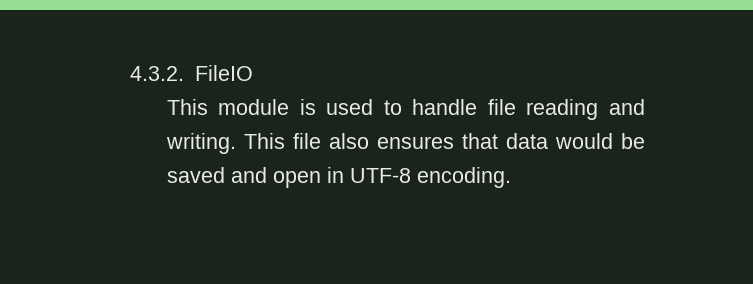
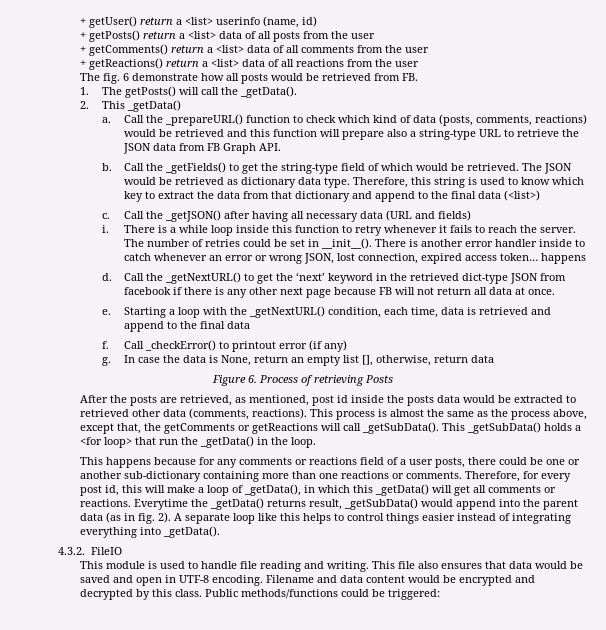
+ + getUser() return a <list> userinfo (name, id)
+ + getPosts() return a <list> data of all posts from the user
+ + getComments() return a <list> data of all comments from the user
+ + getReactions() return a <list> data of all reactions from the user
+ The fig. 6 demonstrate how all posts would be retrieved from FB.
+ 1. The getPosts() will call the _getData().
+ 2. This _getData()
+ a. Call the _prepareURL() function to check which kind of data (posts, comments, reactions) would be retrieved and this function will prepare also a string-type URL to retrieve the JSON data from FB Graph API.
+ b. Call the _getFields() to get the string-type field of which would be retrieved. The JSON would be retrieved as dictionary data type. Therefore, this string is used to know which key to extract the data from that dictionary and append to the final data (<list>)
+ c. Call the _getJSON() after having all necessary data (URL and fields)
+ i. There is a while loop inside this function to retry whenever it fails to reach the server. The number of retries could be set in __init__(). There is another error handler inside to catch whenever an error or wrong JSON, lost connection, expired access token… happens
+ d. Call the _getNextURL() to get the ‘next’ keyword in the retrieved dict-type JSON from facebook if there is any other next page because FB will not return all data at once.
+ e. Starting a loop with the _getNextURL() condition, each time, data is retrieved and append to the final data
+ f. Call _checkError() to printout error (if any)
+ g. In case the data is None, return an empty list [], otherwise, return data
+ Figure 6. Process of retrieving Posts
+ After the posts are retrieved, as mentioned, post id inside the posts data would be extracted to retrieved other data (comments, reactions). This process is almost the same as the process above, except that, the getComments or getReactions will call _getSubData(). This _getSubData() holds a <for loop> that run the _getData() in the loop.
+ This happens because for any comments or reactions field of a user posts, there could be one or another sub-dictionary containing more than one reactions or comments. Therefore, for every post id, this will make a loop of _getData(), in which this _getData() will get all comments or reactions. Everytime the _getData() returns result, _getSubData() would append into the parent data (as in fig. 2). A separate loop like this helps to control things easier instead of integrating everything into _getData().
+ Filename and data content would be encrypted and decrypted by this class. Public methods/functions could be triggered:

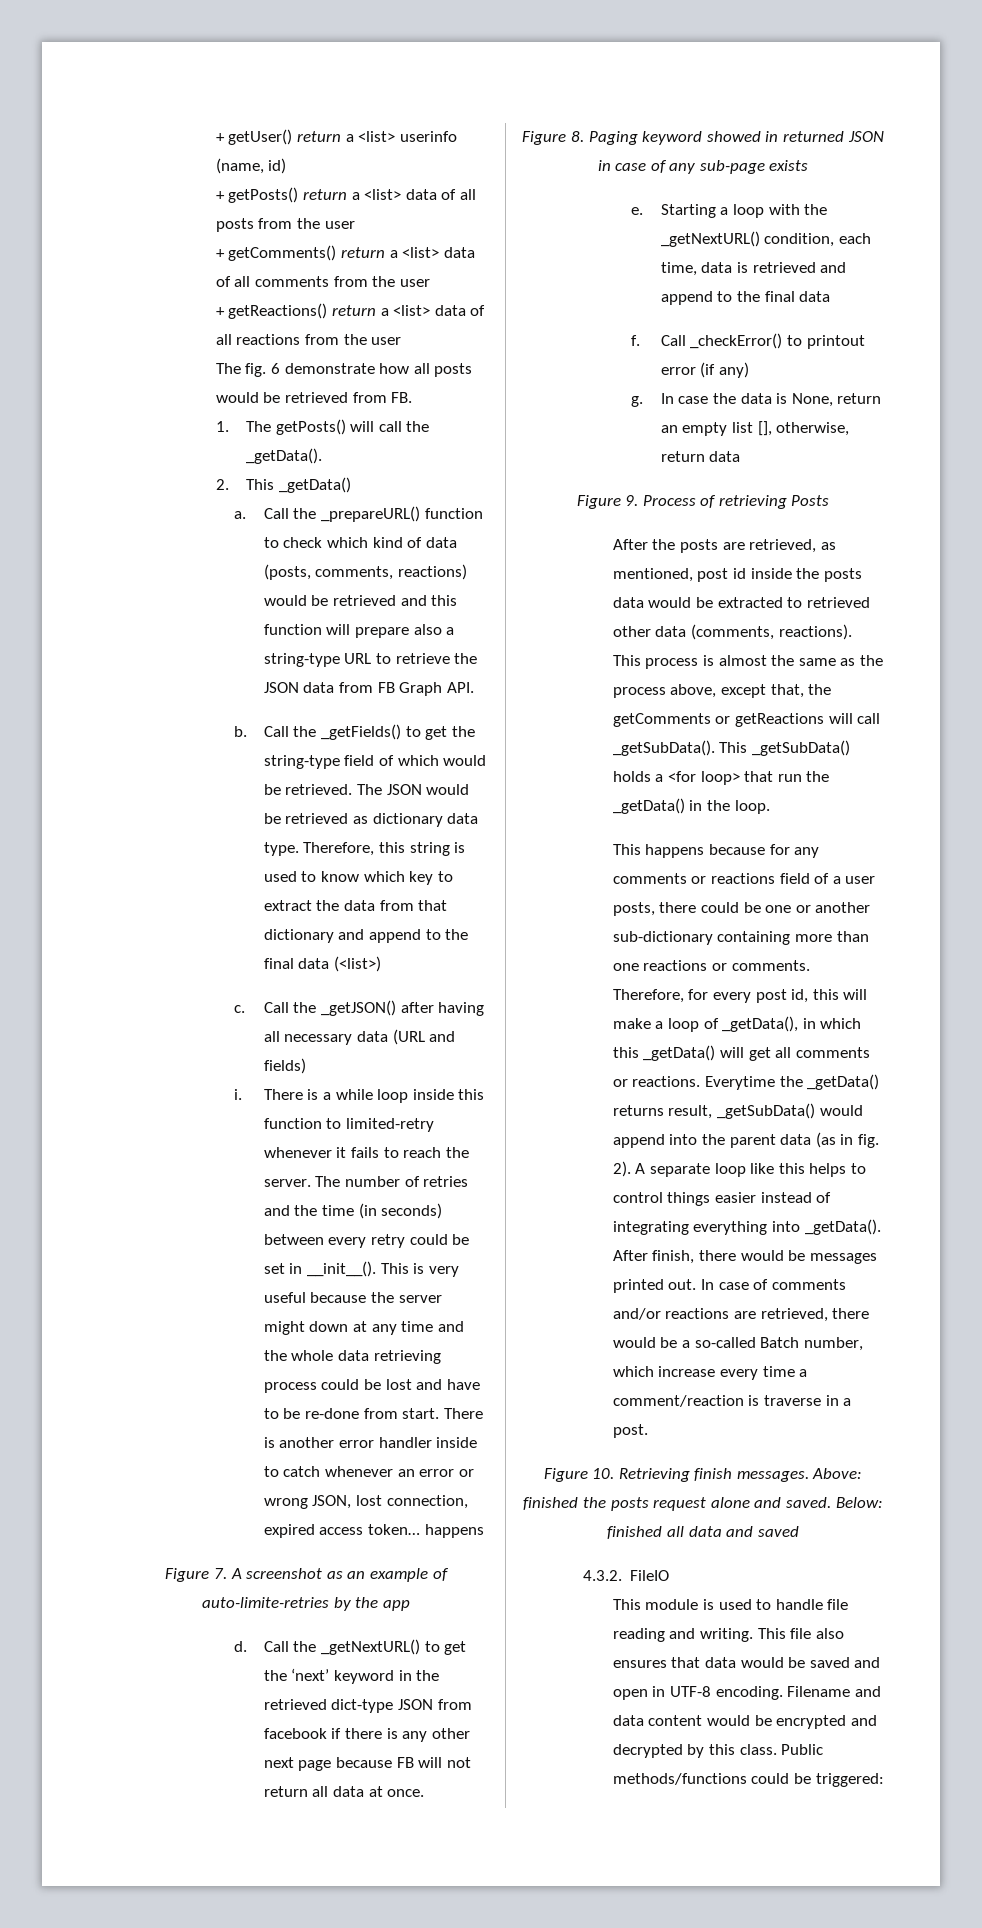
- There is a while loop inside this function to retry whenever it fails to reach the server.
+ There is a while loop inside this function to limited-retry whenever it fails to reach the server.
- The number of retries could be set in __init__().
+ The number of retries and the time (in seconds) between every retry could be set in __init__().
+ This is very useful because the server might down at any time and the whole data retrieving process could be lost and have to be re-done from start.
+ Figure 7. A screenshot as an example of auto-limite-retries by the app
+ Figure 8. Paging keyword showed in returned JSON in case of any sub-page exists
- Figure 6. Process of retrieving Posts
+ Figure 9. Process of retrieving Posts
+ After finish, there would be messages printed out. In case of comments and/or reactions are retrieved, there would be a so-called Batch number, which increase every time a comment/reaction is traverse in a post.
+ Figure 10. Retrieving finish messages. Above: finished the posts request alone and saved. Below: finished all data and saved

